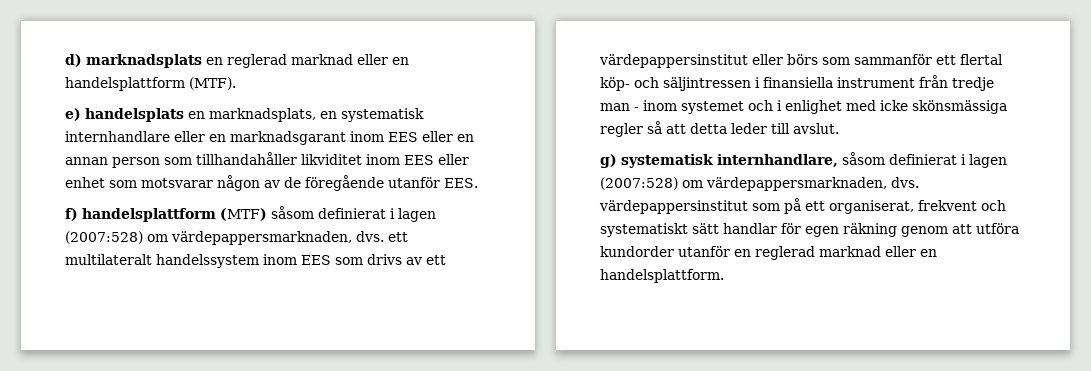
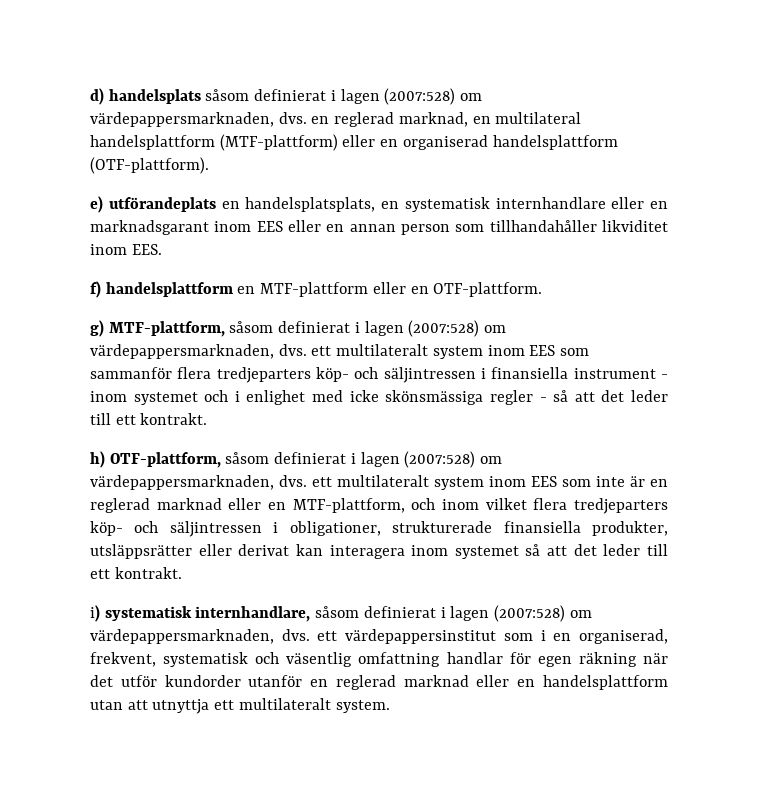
- d) marknadsplats en reglerad marknad eller en handelsplattform (MTF).
- e) handelsplats en marknadsplats, en systematisk internhandlare eller en marknadsgarant inom EES eller en annan person som tillhandahåller likviditet inom EES eller enhet som motsvarar någon av de föregående utanför EES.
- f) handelsplattform (MTF) såsom definierat i lagen (2007:528) om värdepappersmarknaden, dvs. ett multilateralt handelssystem inom EES som drivs av ett värdepappersinstitut eller börs som sammanför ett flertal köp- och säljintressen i finansiella instrument från tredje man - inom systemet och i enlighet med icke skönsmässiga regler så att detta leder till avslut.
- g) systematisk internhandlare, såsom definierat i lagen (2007:528) om värdepappersmarknaden, dvs. värdepappersinstitut som på ett organiserat, frekvent och systematiskt sätt handlar för egen räkning genom att utföra kundorder utanför en reglerad marknad eller en handelsplattform.
+ d) handelsplats såsom definierat i lagen (2007:528) om värdepappersmarknaden, dvs. en reglerad marknad, en multilateral handelsplattform (MTF-plattform) eller en organiserad handelsplattform (OTF-plattform).
+ e) utförandeplats en handelsplatsplats, en systematisk internhandlare eller en marknadsgarant inom EES eller en annan person som tillhandahåller likviditet inom EES.
+ f) handelsplattform en MTF-plattform eller en OTF-plattform.
+ g) MTF-plattform, såsom definierat i lagen (2007:528) om värdepappersmarknaden, dvs. ett multilateralt system inom EES som sammanför flera tredjeparters köp- och säljintressen i finansiella instrument - inom systemet och i enlighet med icke skönsmässiga regler - så att det leder till ett kontrakt.
+ h) OTF-plattform, såsom definierat i lagen (2007:528) om värdepappersmarknaden, dvs. ett multilateralt system inom EES som inte är en reglerad marknad eller en MTF-plattform, och inom vilket flera tredjeparters köp- och säljintressen i obligationer, strukturerade finansiella produkter, utsläppsrätter eller derivat kan interagera inom systemet så att det leder till ett kontrakt.
+ i) systematisk internhandlare, såsom definierat i lagen (2007:528) om värdepappersmarknaden, dvs. ett värdepappersinstitut som i en organiserad, frekvent, systematisk och väsentlig omfattning handlar för egen räkning när det utför kundorder utanför en reglerad marknad eller en handelsplattform utan att utnyttja ett multilateralt system.

